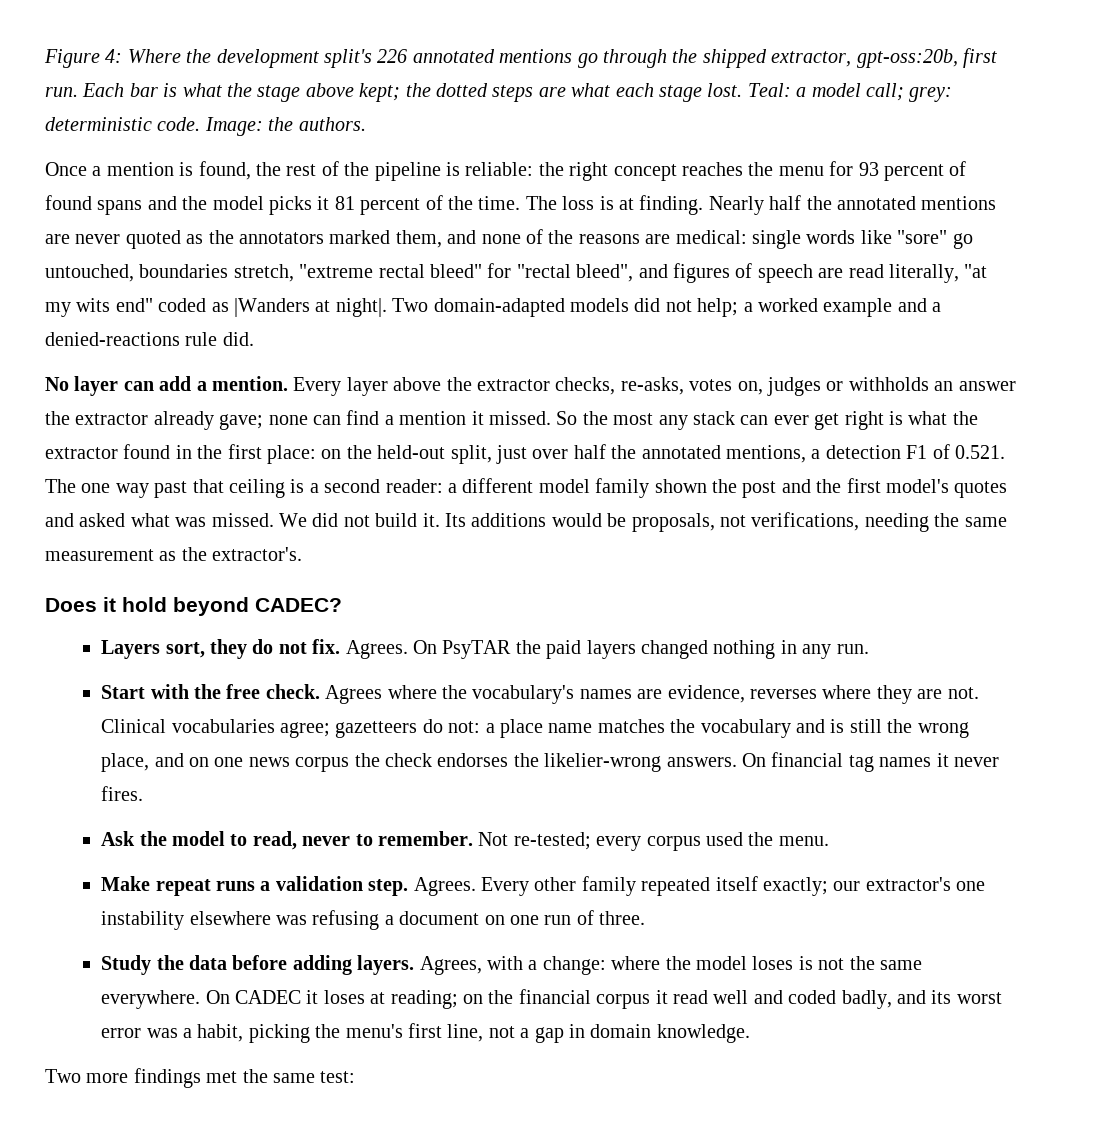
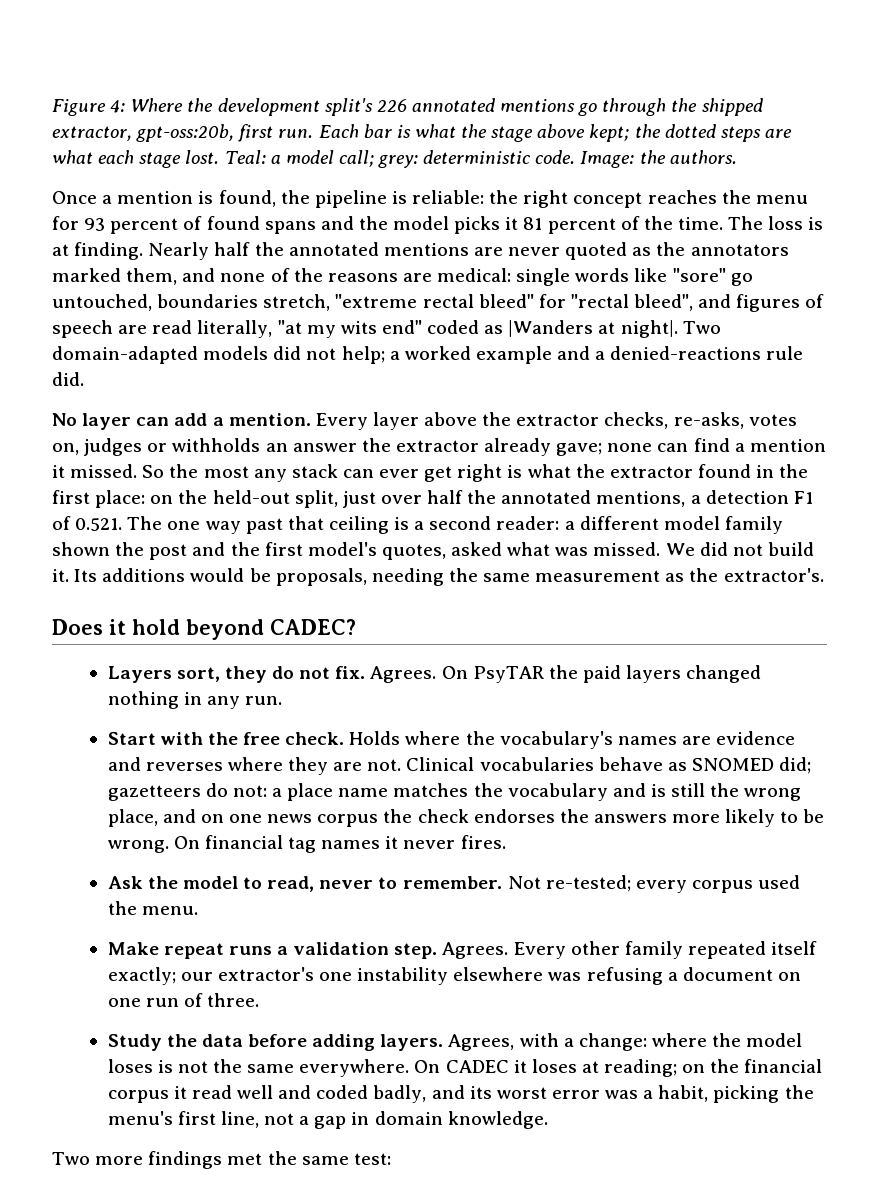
- Once a mention is found, the rest of the pipeline is reliable: the right concept reaches the menu for 93 percent of found spans and the model picks it 81 percent of the time.
+ Once a mention is found, the pipeline is reliable: the right concept reaches the menu for 93 percent of found spans and the model picks it 81 percent of the time.
- So the most any stack can ever get right is what the extractor found in the first place: on the held-out split, just over half the annotated mentions, a detection F1 of 0.521. The one way past that ceiling is a second reader: a different model family shown the post and the first model's quotes and asked what was missed.
+ So the most any stack can ever get right is what the extractor found in the first place: on the held-out split, just over half the annotated mentions, a detection F1 of 0.521. The one way past that ceiling is a second reader: a different model family shown the post and the first model's quotes, asked what was missed.
- Its additions would be proposals, not verifications, needing the same measurement as the extractor's.
+ Its additions would be proposals, needing the same measurement as the extractor's.
- Agrees where the vocabulary's names are evidence, reverses where they are not.
+ Holds where the vocabulary's names are evidence and reverses where they are not.
- Clinical vocabularies agree; gazetteers do not: a place name matches the vocabulary and is still the wrong place, and on one news corpus the check endorses the likelier-wrong answers.
+ Clinical vocabularies behave as SNOMED did; gazetteers do not: a place name matches the vocabulary and is still the wrong place, and on one news corpus the check endorses the answers more likely to be wrong.

